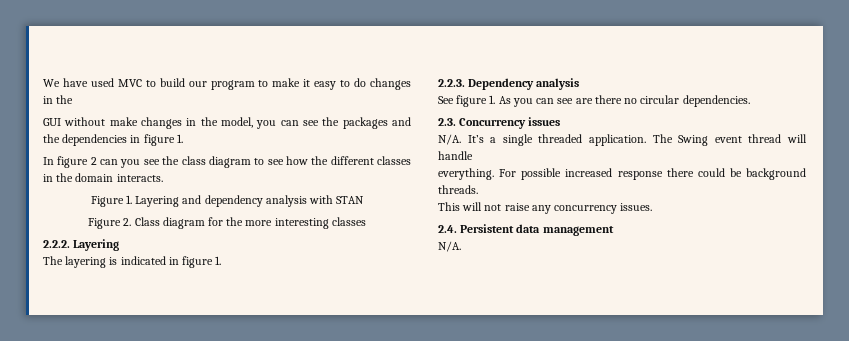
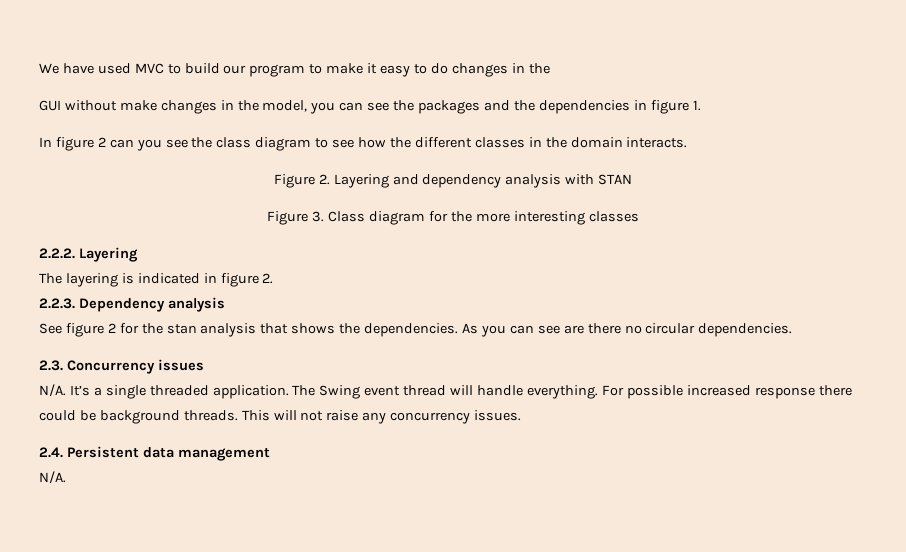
- Figure 1. Layering and dependency analysis with STAN
+ Figure 2. Layering and dependency analysis with STAN
- Figure 2. Class diagram for the more interesting classes
+ Figure 3. Class diagram for the more interesting classes
- The layering is indicated in figure 1.
+ The layering is indicated in figure 2.
- See figure 1. As you can see are there no circular dependencies.
+ See figure 2 for the stan analysis that shows the dependencies. As you can see are there no circular dependencies.
- The Swing event thread will handle
- everything.
+ The Swing event thread will handle everything.
- For possible increased response there could be background threads.
- This will not raise any concurrency issues.
+ For possible increased response there could be background threads. This will not raise any concurrency issues.

